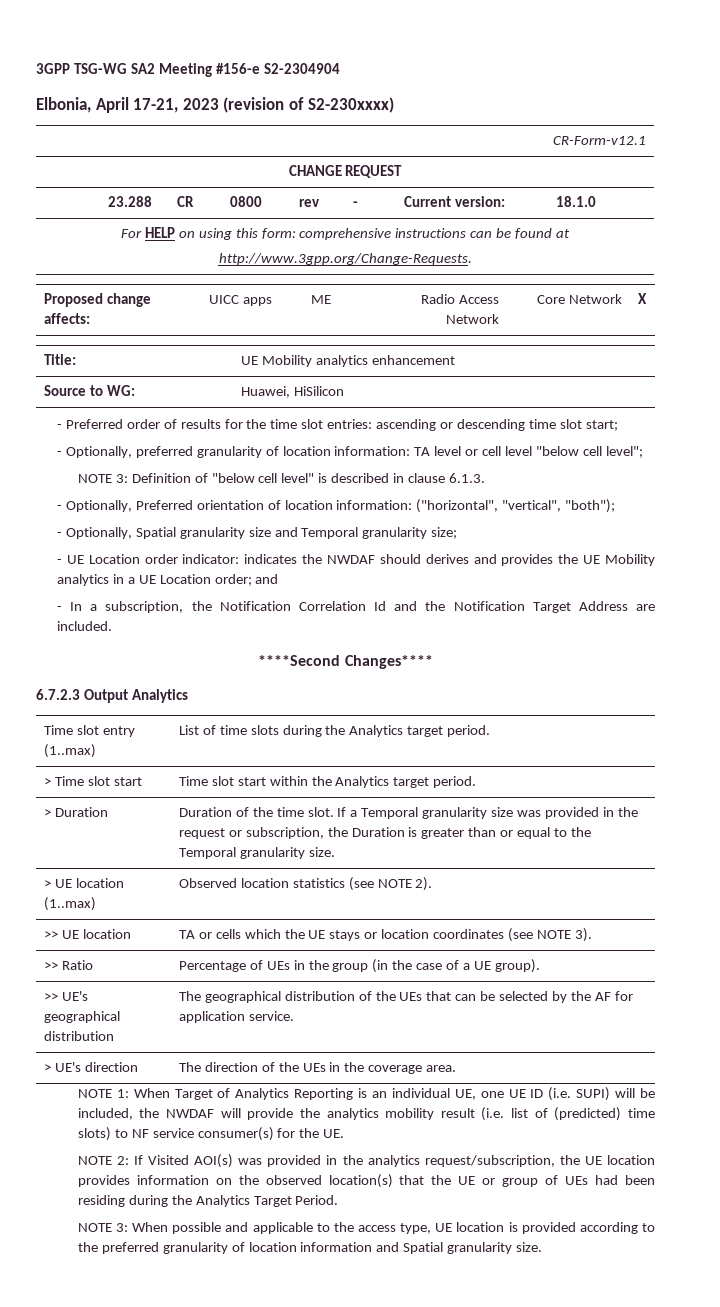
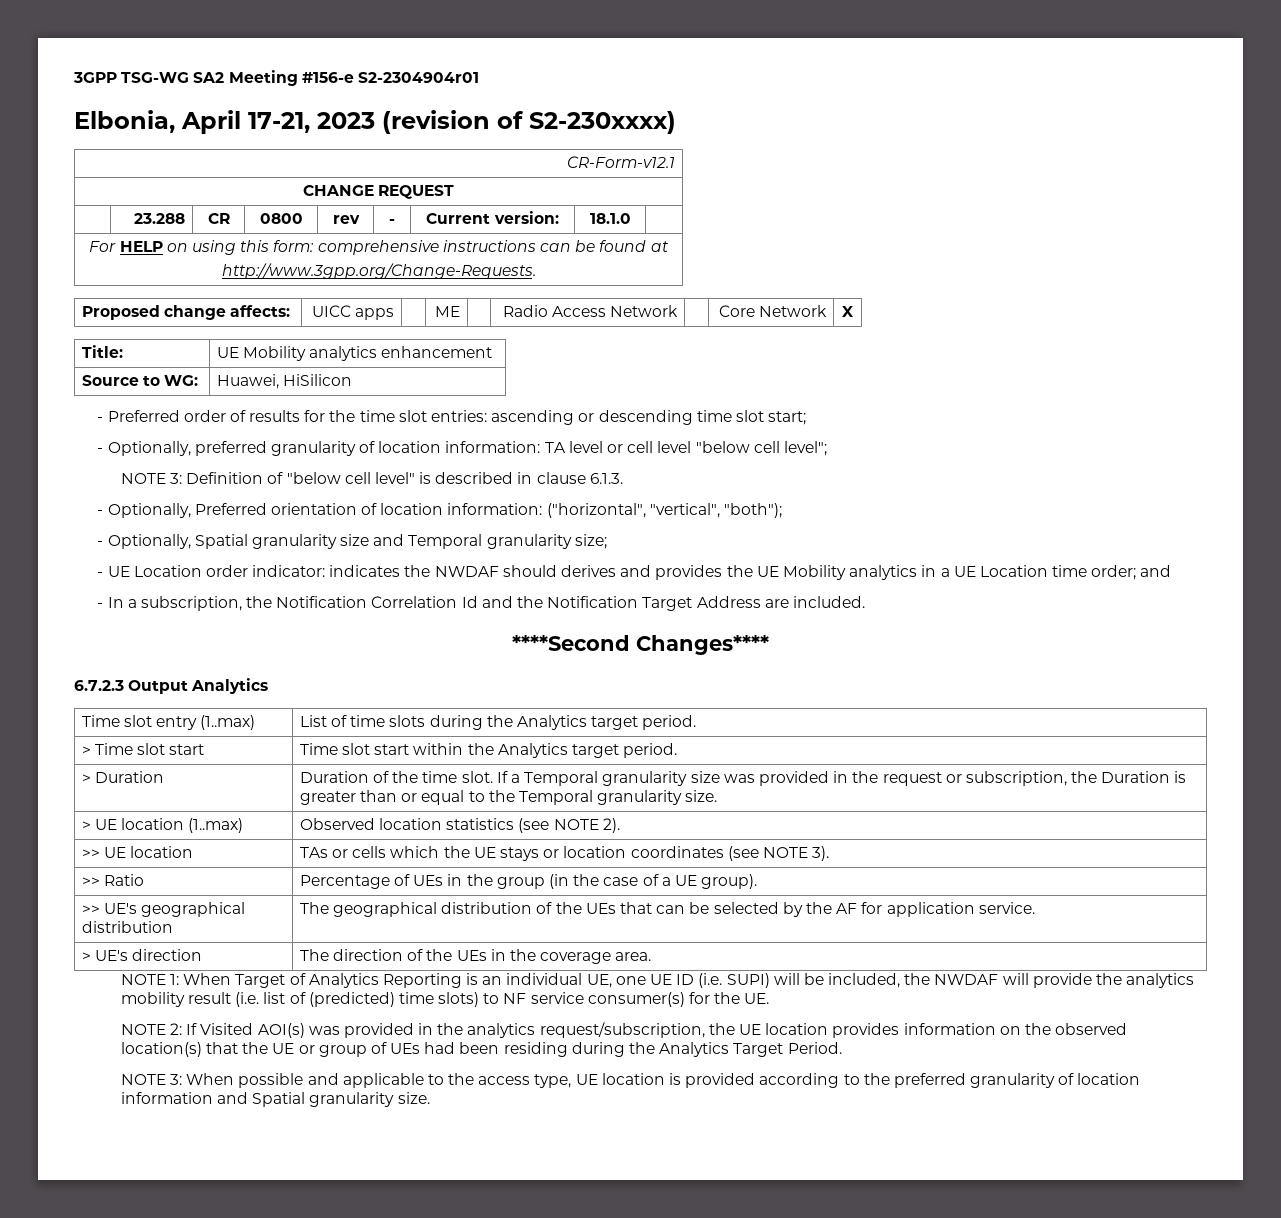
- 3GPP TSG-WG SA2 Meeting #156-e S2-2304904
+ 3GPP TSG-WG SA2 Meeting #156-e S2-2304904r01
- - UE Location order indicator: indicates the NWDAF should derives and provides the UE Mobility analytics in a UE Location order; and
+ - UE Location order indicator: indicates the NWDAF should derives and provides the UE Mobility analytics in a UE Location time order; and
- >> UE location | TA or cells which the UE stays or location coordinates (see NOTE 3).
+ >> UE location | TAs or cells which the UE stays or location coordinates (see NOTE 3).

